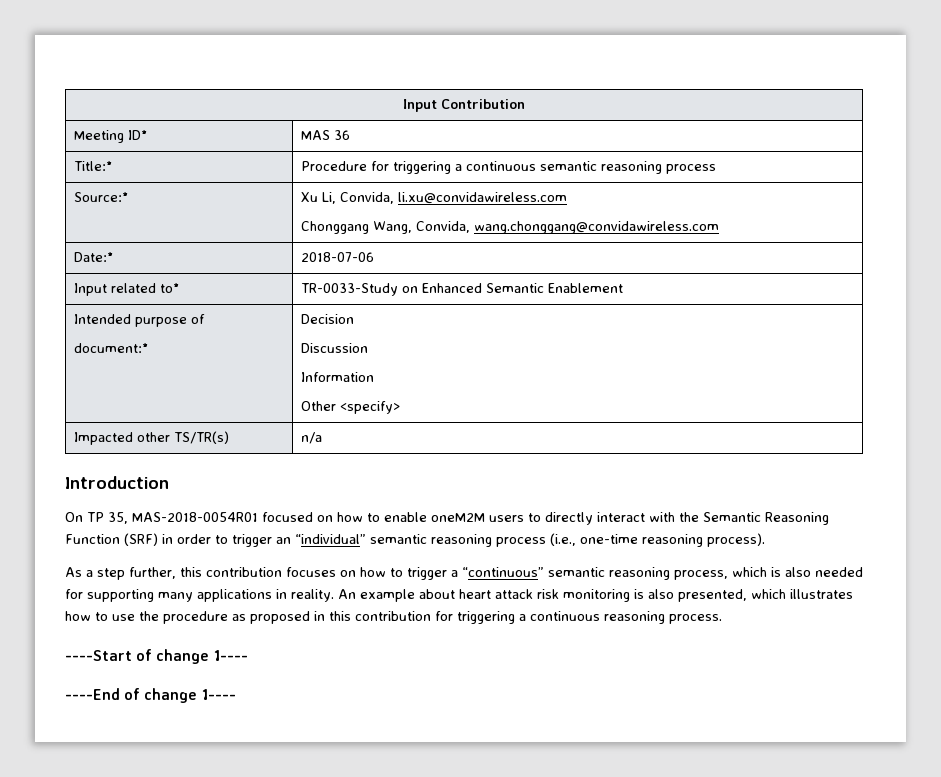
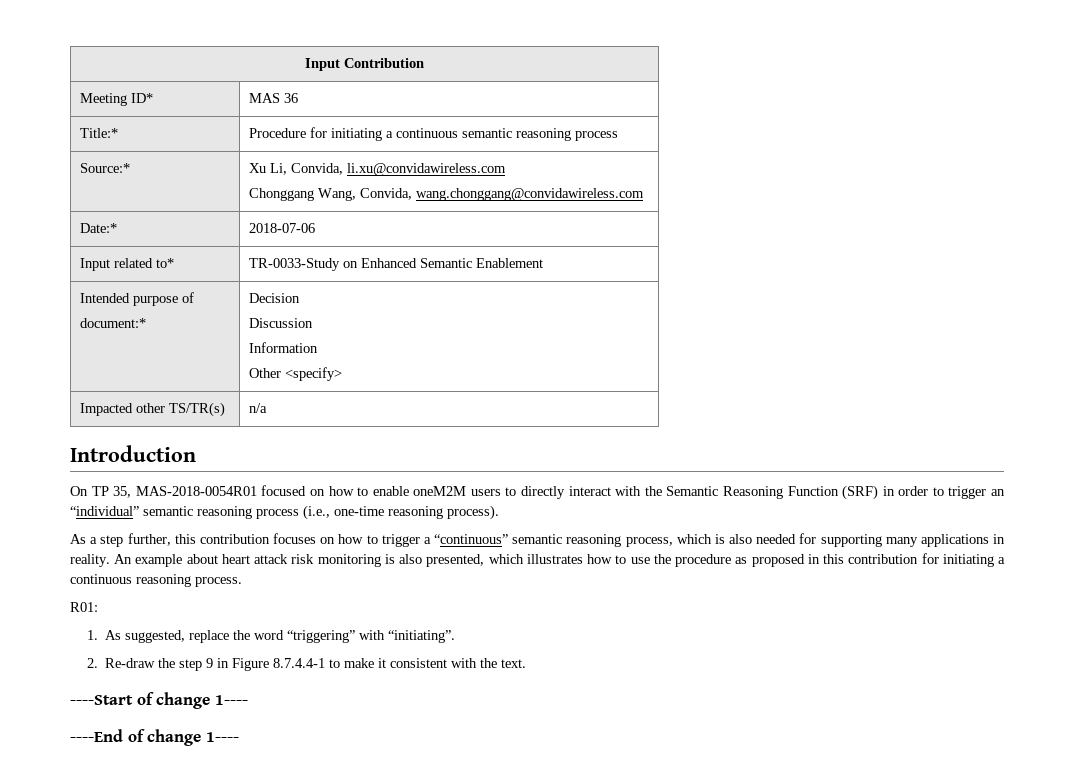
- Title:* | Procedure for triggering a continuous semantic reasoning process
+ Title:* | Procedure for initiating a continuous semantic reasoning process
- An example about heart attack risk monitoring is also presented, which illustrates how to use the procedure as proposed in this contribution for triggering a continuous reasoning process.
+ An example about heart attack risk monitoring is also presented, which illustrates how to use the procedure as proposed in this contribution for initiating a continuous reasoning process.
+ R01:
+ 1. As suggested, replace the word “triggering” with “initiating”.
+ 2. Re-draw the step 9 in Figure 8.7.4.4-1 to make it consistent with the text.

